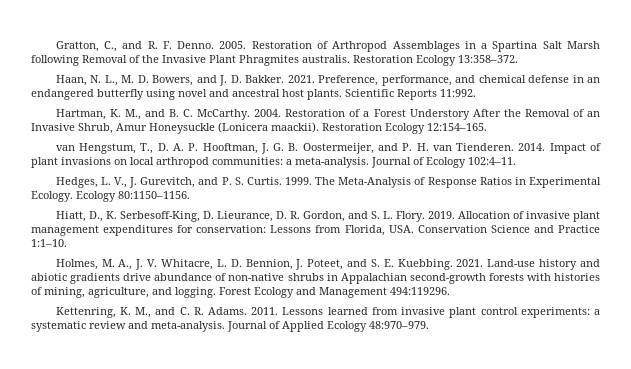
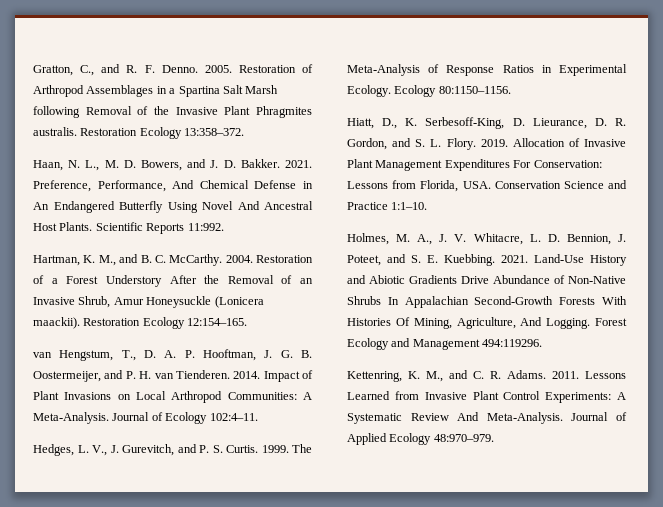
- Preference, performance, and chemical defense in an endangered butterfly using novel and ancestral host plants.
+ Preference, Performance, And Chemical Defense in An Endangered Butterfly Using Novel And Ancestral Host Plants.
- Impact of plant invasions on local arthropod communities: a meta-analysis.
+ Impact of Plant Invasions on Local Arthropod Communities: A Meta-Analysis.
- Allocation of invasive plant management expenditures for conservation: Lessons from Florida, USA. Conservation Science and Practice 1:1–10.
+ Allocation of Invasive Plant Management Expenditures For Conservation: Lessons from Florida, USA. Conservation Science and Practice 1:1–10.
- Land-use history and abiotic gradients drive abundance of non-native shrubs in Appalachian second-growth forests with histories of mining, agriculture, and logging.
+ Land-Use History and Abiotic Gradients Drive Abundance of Non-Native Shrubs In Appalachian Second-Growth Forests With Histories Of Mining, Agriculture, And Logging.
- Lessons learned from invasive plant control experiments: a systematic review and meta-analysis.
+ Lessons Learned from Invasive Plant Control Experiments: A Systematic Review And Meta-Analysis.

